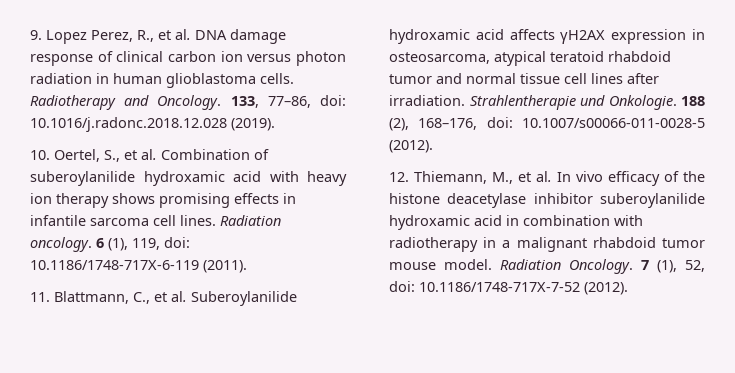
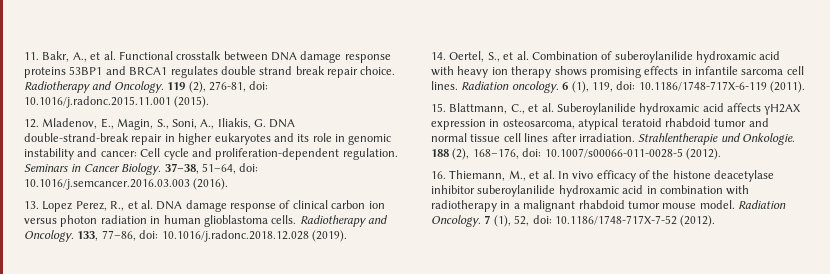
- 9. Lopez Perez, R., et al. DNA damage response of clinical carbon ion versus photon radiation in human glioblastoma cells.
+ 11. Bakr, A., et al. Functional crosstalk between DNA damage response proteins 53BP1 and BRCA1 regulates double strand break repair choice. Radiotherapy and Oncology. 119 (2), 276-81, doi: 10.1016/j.radonc.2015.11.001 (2015).
+ 12. Mladenov, E., Magin, S., Soni, A., Iliakis, G. DNA double-strand-break repair in higher eukaryotes and its role in genomic instability and cancer: Cell cycle and proliferation-dependent regulation. Seminars in Cancer Biology. 37–38, 51–64, doi: 10.1016/j.semcancer.2016.03.003 (2016).
+ 13. Lopez Perez, R., et al. DNA damage response of clinical carbon ion versus photon radiation in human glioblastoma cells.
- 10. Oertel, S., et al. Combination of suberoylanilide hydroxamic acid with heavy ion therapy shows promising effects in infantile sarcoma cell lines.
+ 14. Oertel, S., et al. Combination of suberoylanilide hydroxamic acid with heavy ion therapy shows promising effects in infantile sarcoma cell lines.
- 11. Blattmann, C., et al. Suberoylanilide hydroxamic acid affects γH2AX expression in osteosarcoma, atypical teratoid rhabdoid tumor and normal tissue cell lines after irradiation.
+ 15. Blattmann, C., et al. Suberoylanilide hydroxamic acid affects γH2AX expression in osteosarcoma, atypical teratoid rhabdoid tumor and normal tissue cell lines after irradiation.
- 12. Thiemann, M., et al. In vivo efficacy of the histone deacetylase inhibitor suberoylanilide hydroxamic acid in combination with radiotherapy in a malignant rhabdoid tumor mouse model.
+ 16. Thiemann, M., et al. In vivo efficacy of the histone deacetylase inhibitor suberoylanilide hydroxamic acid in combination with radiotherapy in a malignant rhabdoid tumor mouse model.

